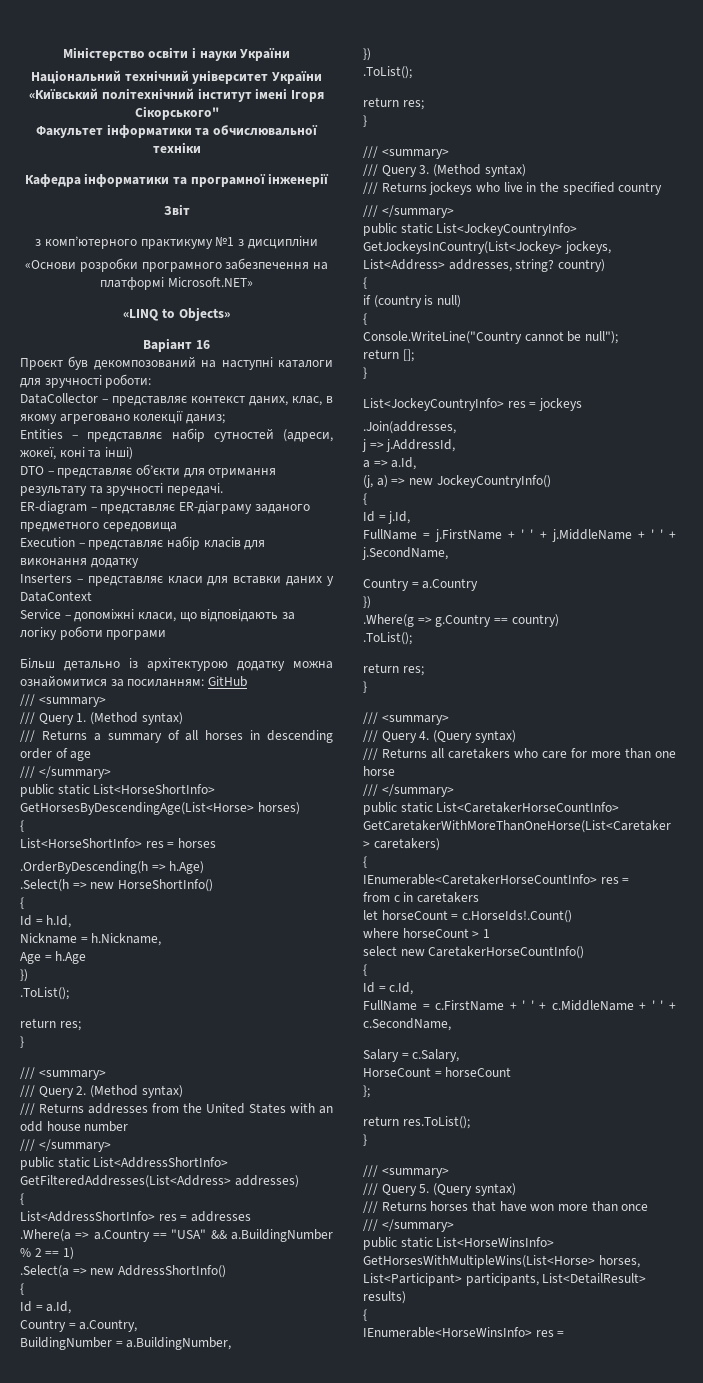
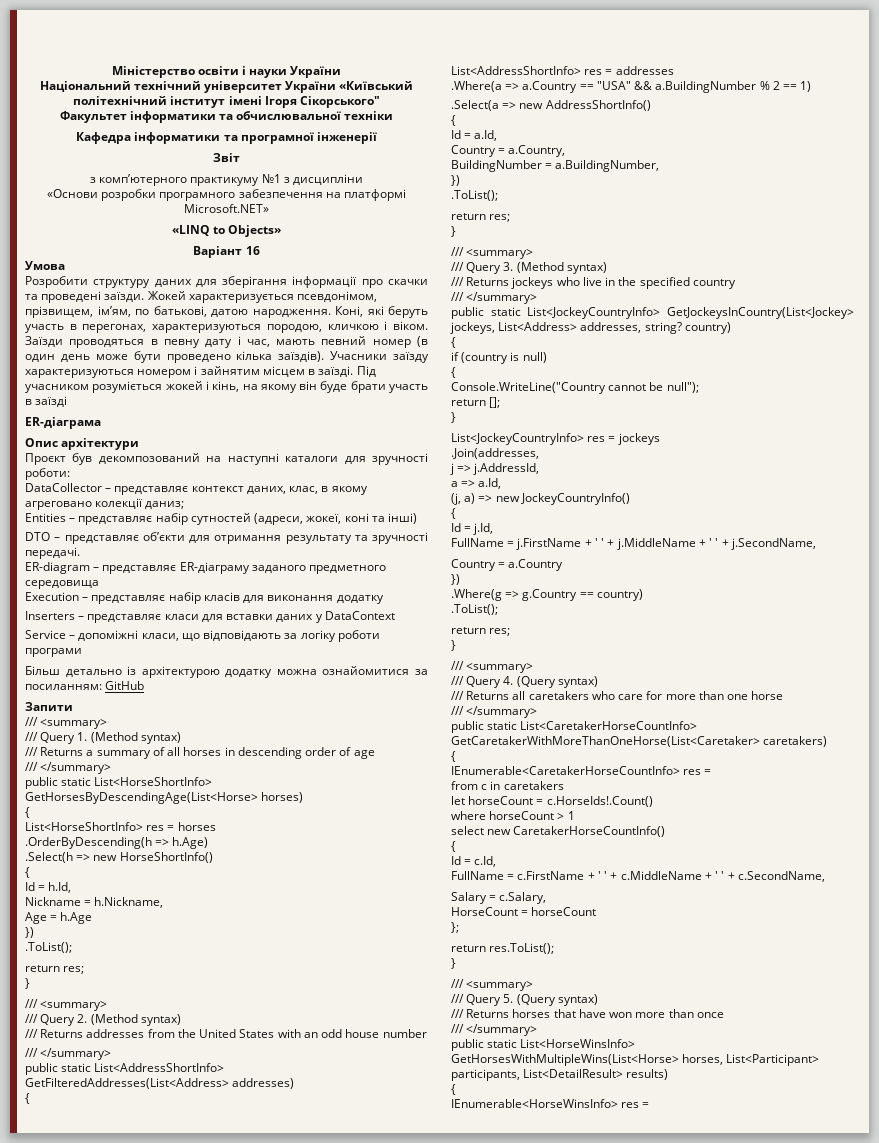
+ Умова
+ Розробити структуру даних для зберігання інформації про скачки та проведені заїзди. Жокей характеризується псевдонімом, прізвищем, ім’ям, по батькові, датою народження. Коні, які беруть участь в перегонах, характеризуються породою, кличкою і віком. Заїзди проводяться в певну дату і час, мають певний номер (в один день може бути проведено кілька заїздів). Учасники заїзду характеризуються номером і зайнятим місцем в заїзді. Під учасником розуміється жокей і кінь, на якому він буде брати участь в заїзді
+ ER-діаграма
+ Опис архітектури
+ Запити

